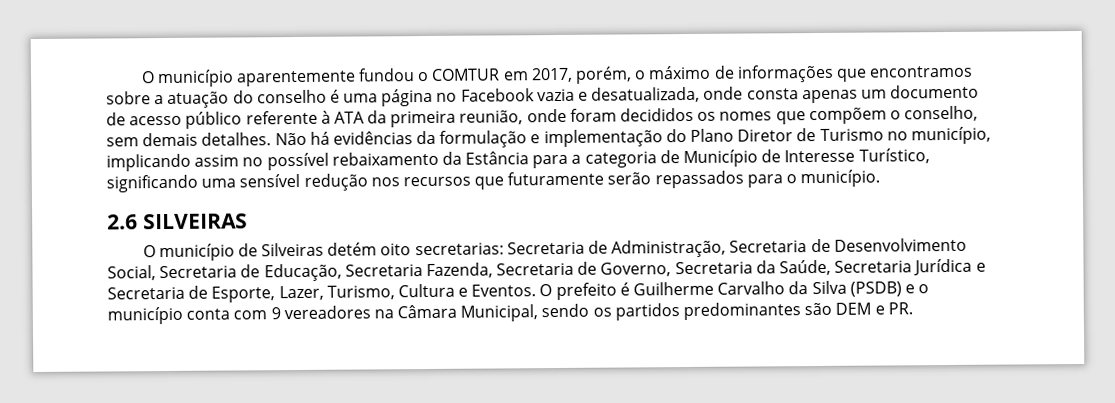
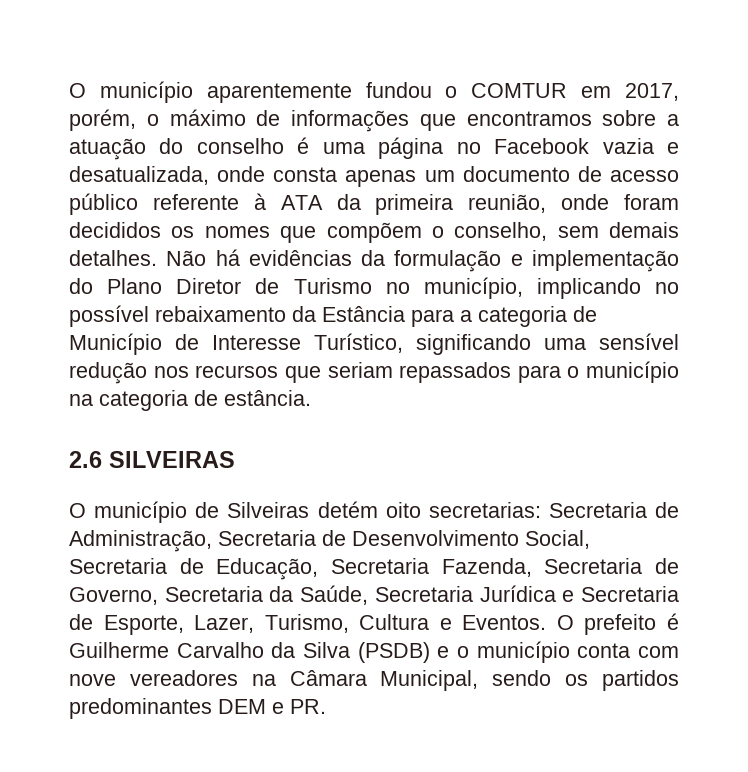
- Não há evidências da formulação e implementação do Plano Diretor de Turismo no município, implicando assim no possível rebaixamento da Estância para a categoria de Município de Interesse Turístico, significando uma sensível redução nos recursos que futuramente serão repassados para o município.
+ Não há evidências da formulação e implementação do Plano Diretor de Turismo no município, implicando no possível rebaixamento da Estância para a categoria de Município de Interesse Turístico, significando uma sensível redução nos recursos que seriam repassados para o município na categoria de estância.
- O prefeito é Guilherme Carvalho da Silva (PSDB) e o município conta com 9 vereadores na Câmara Municipal, sendo os partidos predominantes são DEM e PR.
+ O prefeito é Guilherme Carvalho da Silva (PSDB) e o município conta com nove vereadores na Câmara Municipal, sendo os partidos predominantes DEM e PR.

